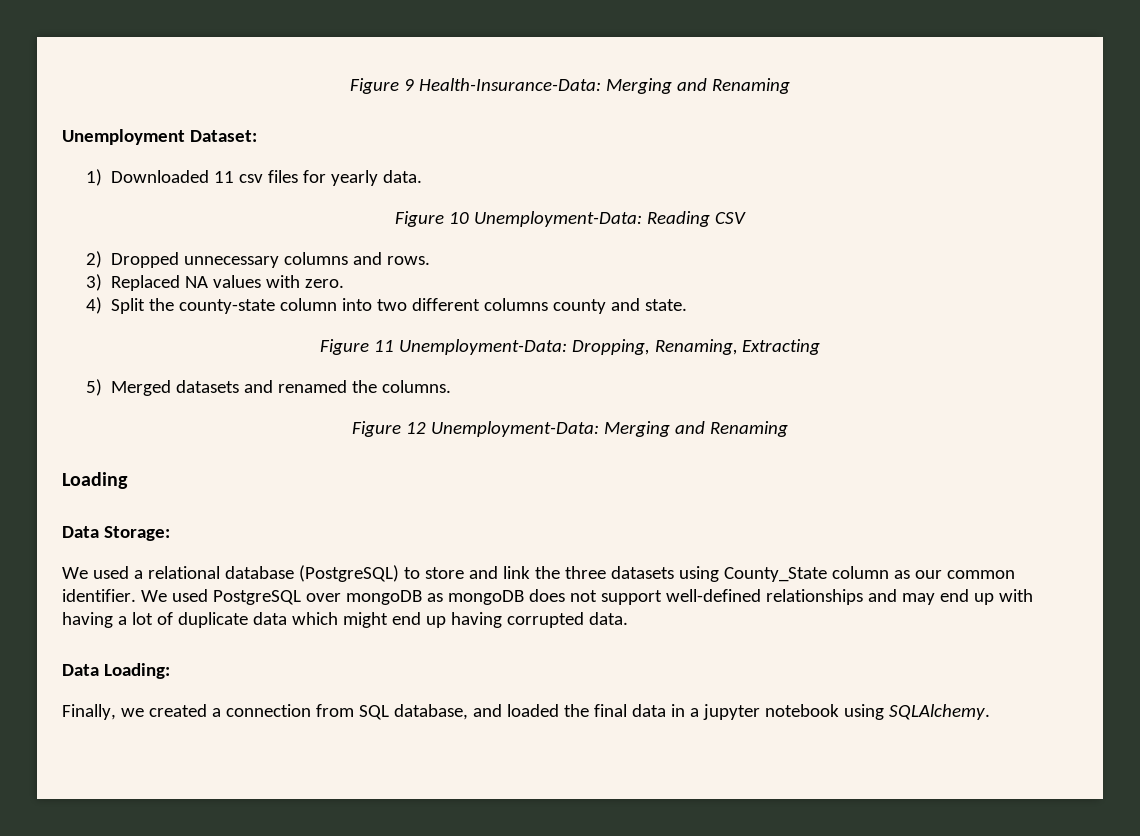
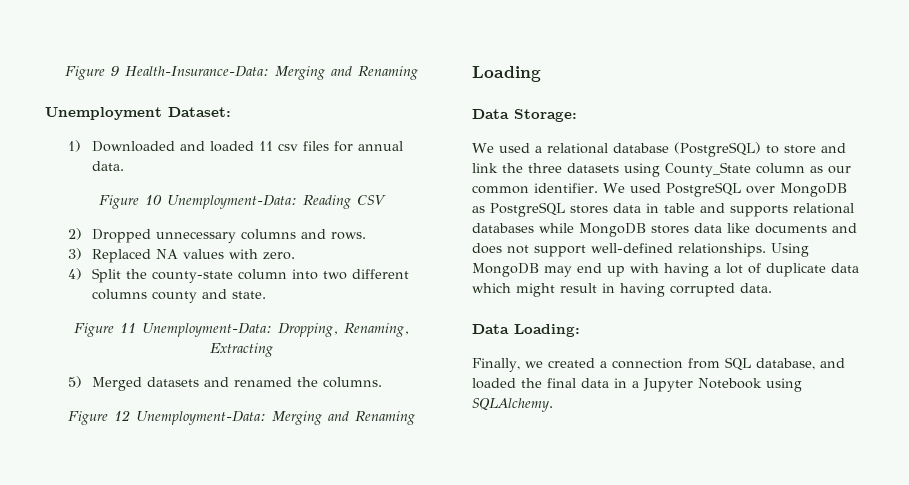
- 1) Downloaded 11 csv files for yearly data.
+ 1) Downloaded and loaded 11 csv files for annual data.
- We used PostgreSQL over mongoDB as mongoDB does not support well-defined relationships and may end up with having a lot of duplicate data which might end up having corrupted data.
+ We used PostgreSQL over MongoDB as PostgreSQL stores data in table and supports relational databases while MongoDB stores data like documents and does not support well-defined relationships. Using MongoDB may end up with having a lot of duplicate data which might result in having corrupted data.
- Finally, we created a connection from SQL database, and loaded the final data in a jupyter notebook using SQLAlchemy.
+ Finally, we created a connection from SQL database, and loaded the final data in a Jupyter Notebook using SQLAlchemy.

